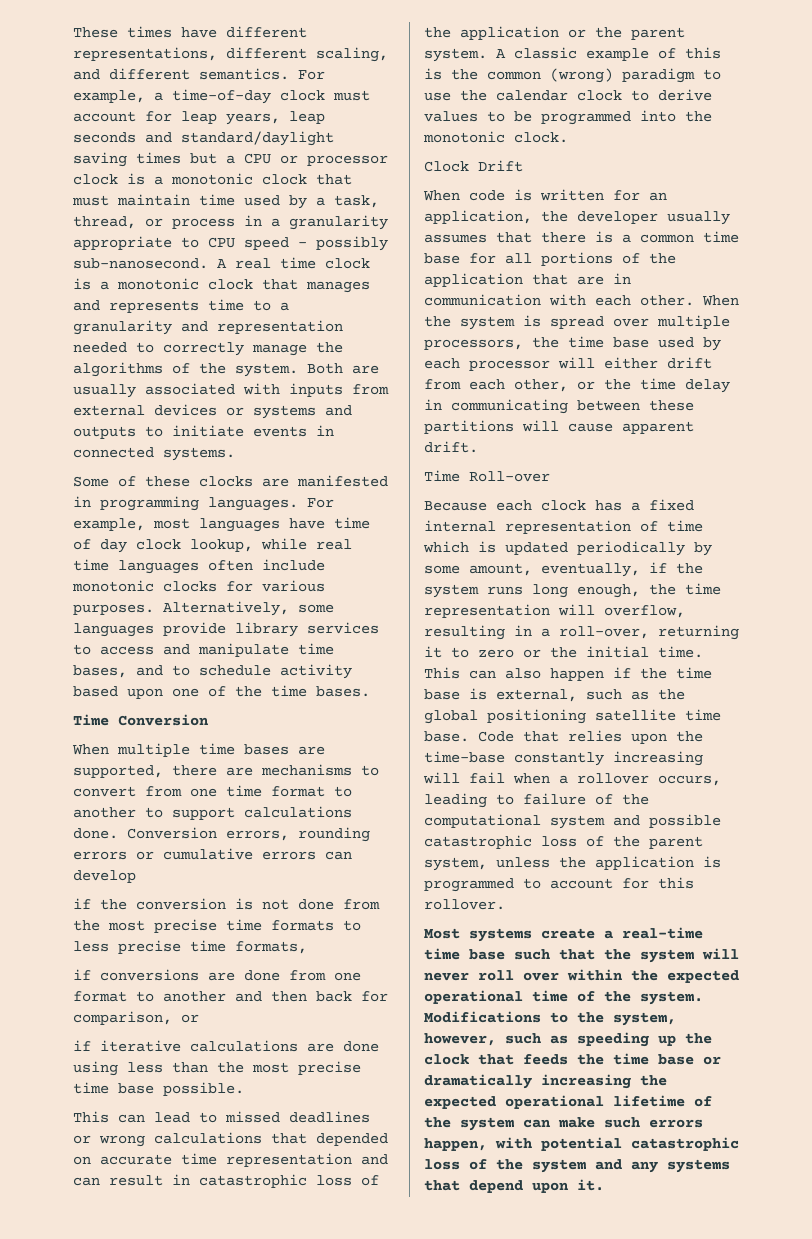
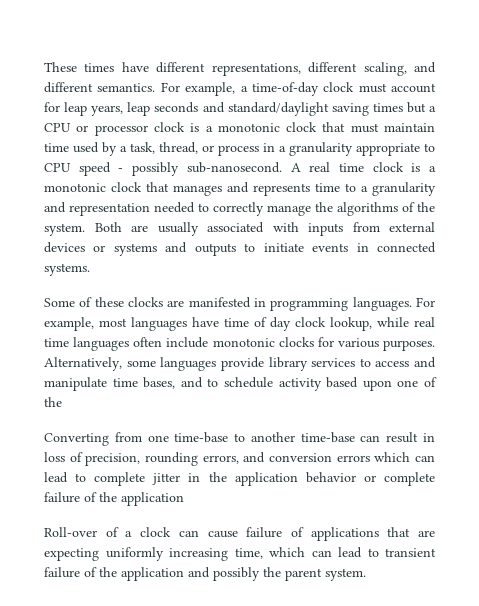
- Alternatively, some languages provide library services to access and manipulate time bases, and to schedule activity based upon one of the time bases.
- Time Conversion
- When multiple time bases are supported, there are mechanisms to convert from one time format to another to support calculations done. Conversion errors, rounding errors or cumulative errors can develop
- if the conversion is not done from the most precise time formats to less precise time formats,
- if conversions are done from one format to another and then back for comparison, or
- if iterative calculations are done using less than the most precise time base possible.
- This can lead to missed deadlines or wrong calculations that depended on accurate time representation and can result in catastrophic loss of the application or the parent system. A classic example of this is the common (wrong) paradigm to use the calendar clock to derive values to be programmed into the monotonic clock.
- Clock Drift
- When code is written for an application, the developer usually assumes that there is a common time base for all portions of the application that are in communication with each other. When the system is spread over multiple processors, the time base used by each processor will either drift from each other, or the time delay in communicating between these partitions will cause apparent drift.
- Time Roll-over
- Because each clock has a fixed internal representation of time which is updated periodically by some amount, eventually, if the system runs long enough, the time representation will overflow, resulting in a roll-over, returning it to zero or the initial time. This can also happen if the time base is external, such as the global positioning satellite time base. Code that relies upon the time-base constantly increasing will fail when a rollover occurs, leading to failure of the computational system and possible catastrophic loss of the parent system, unless the application is programmed to account for this rollover.
- Most systems create a real-time time base such that the system will never roll over within the expected operational time of the system. Modifications to the system, however, such as speeding up the clock that feeds the time base or dramatically increasing the expected operational lifetime of the system can make such errors happen, with potential catastrophic loss of the system and any systems that depend upon it.
+ Alternatively, some languages provide library services to access and manipulate time bases, and to schedule activity based upon one of the
+ Converting from one time-base to another time-base can result in loss of precision, rounding errors, and conversion errors which can lead to complete jitter in the application behavior or complete failure of the application
+ Roll-over of a clock can cause failure of applications that are expecting uniformly increasing time, which can lead to transient failure of the application and possibly the parent system.

